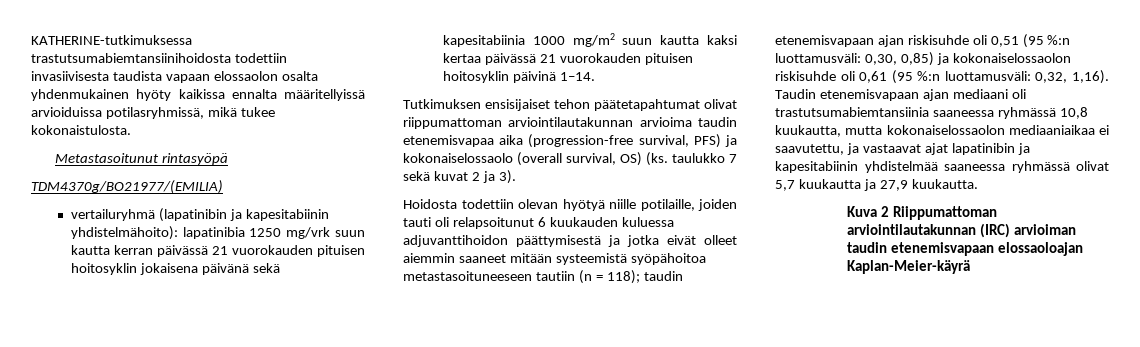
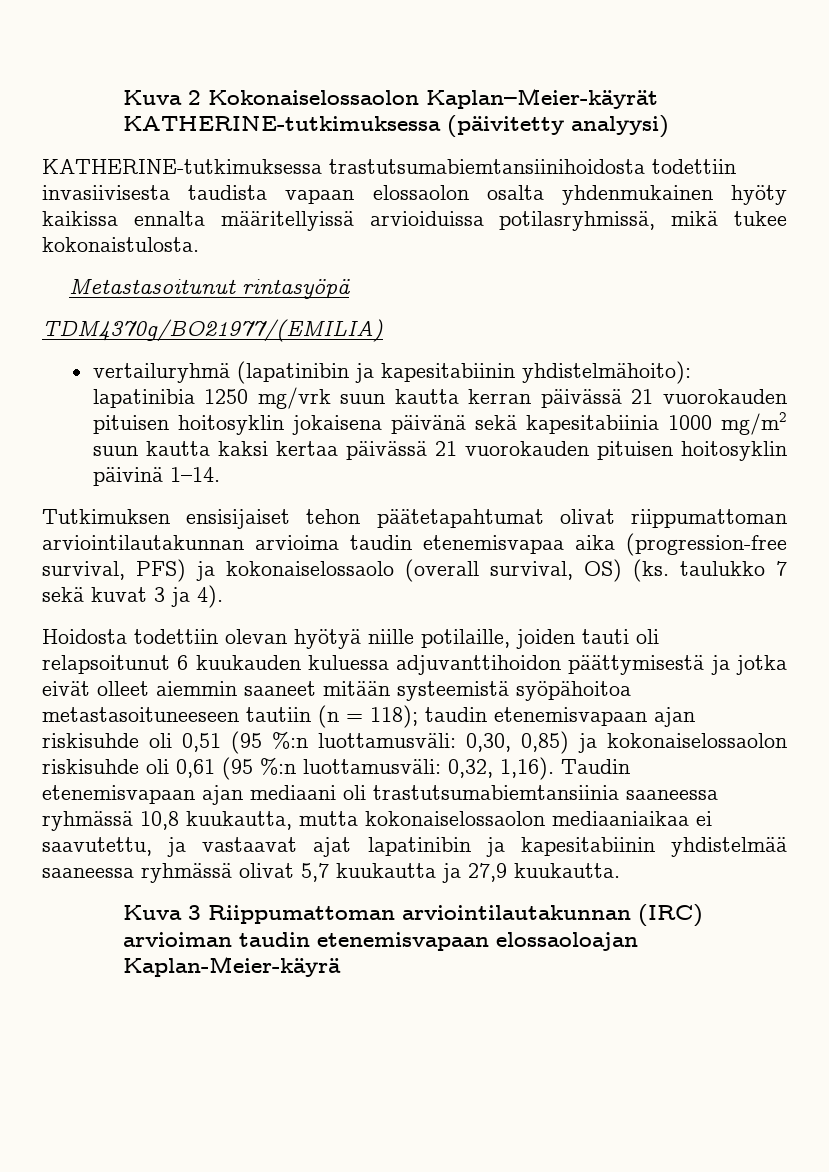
+ Kuva 2 Kokonaiselossaolon Kaplan–Meier-käyrät KATHERINE-tutkimuksessa (päivitetty analyysi)
- Tutkimuksen ensisijaiset tehon päätetapahtumat olivat riippumattoman arviointilautakunnan arvioima taudin etenemisvapaa aika (progression-free survival, PFS) ja kokonaiselossaolo (overall survival, OS) (ks. taulukko 7 sekä kuvat 2 ja 3).
+ Tutkimuksen ensisijaiset tehon päätetapahtumat olivat riippumattoman arviointilautakunnan arvioima taudin etenemisvapaa aika (progression-free survival, PFS) ja kokonaiselossaolo (overall survival, OS) (ks. taulukko 7 sekä kuvat 3 ja 4).
- Kuva 2 Riippumattoman arviointilautakunnan (IRC) arvioiman taudin etenemisvapaan elossaoloajan Kaplan-Meier-käyrä
+ Kuva 3 Riippumattoman arviointilautakunnan (IRC) arvioiman taudin etenemisvapaan elossaoloajan Kaplan-Meier-käyrä

